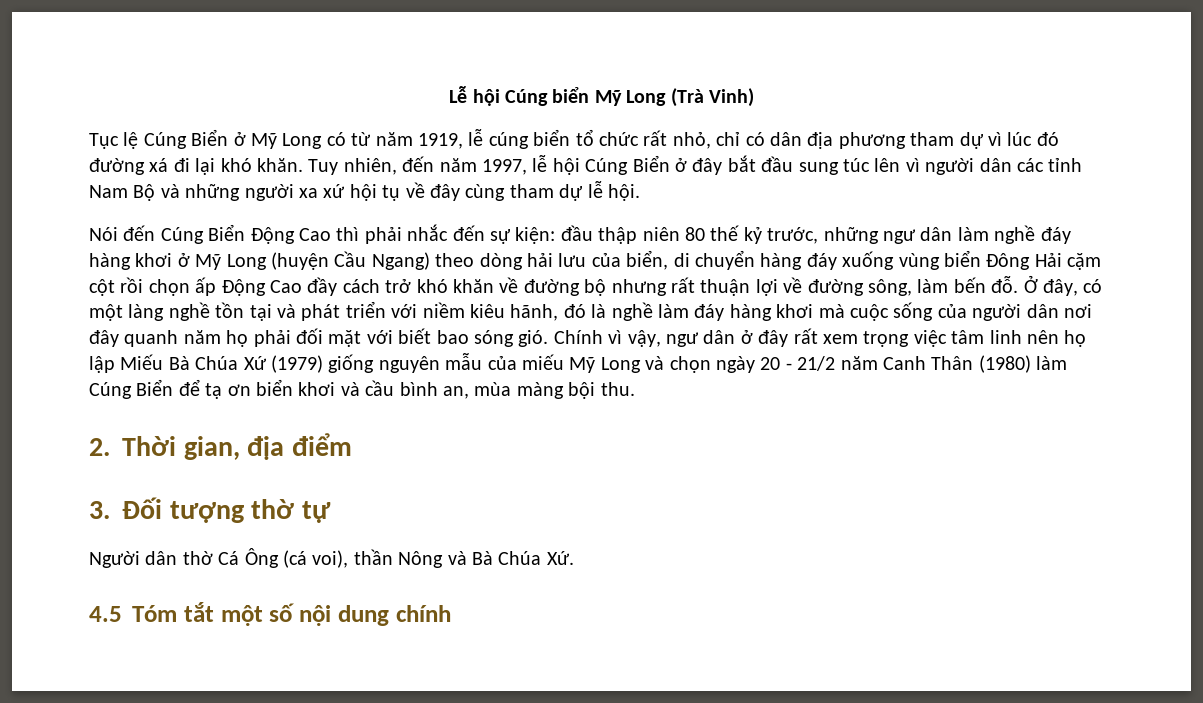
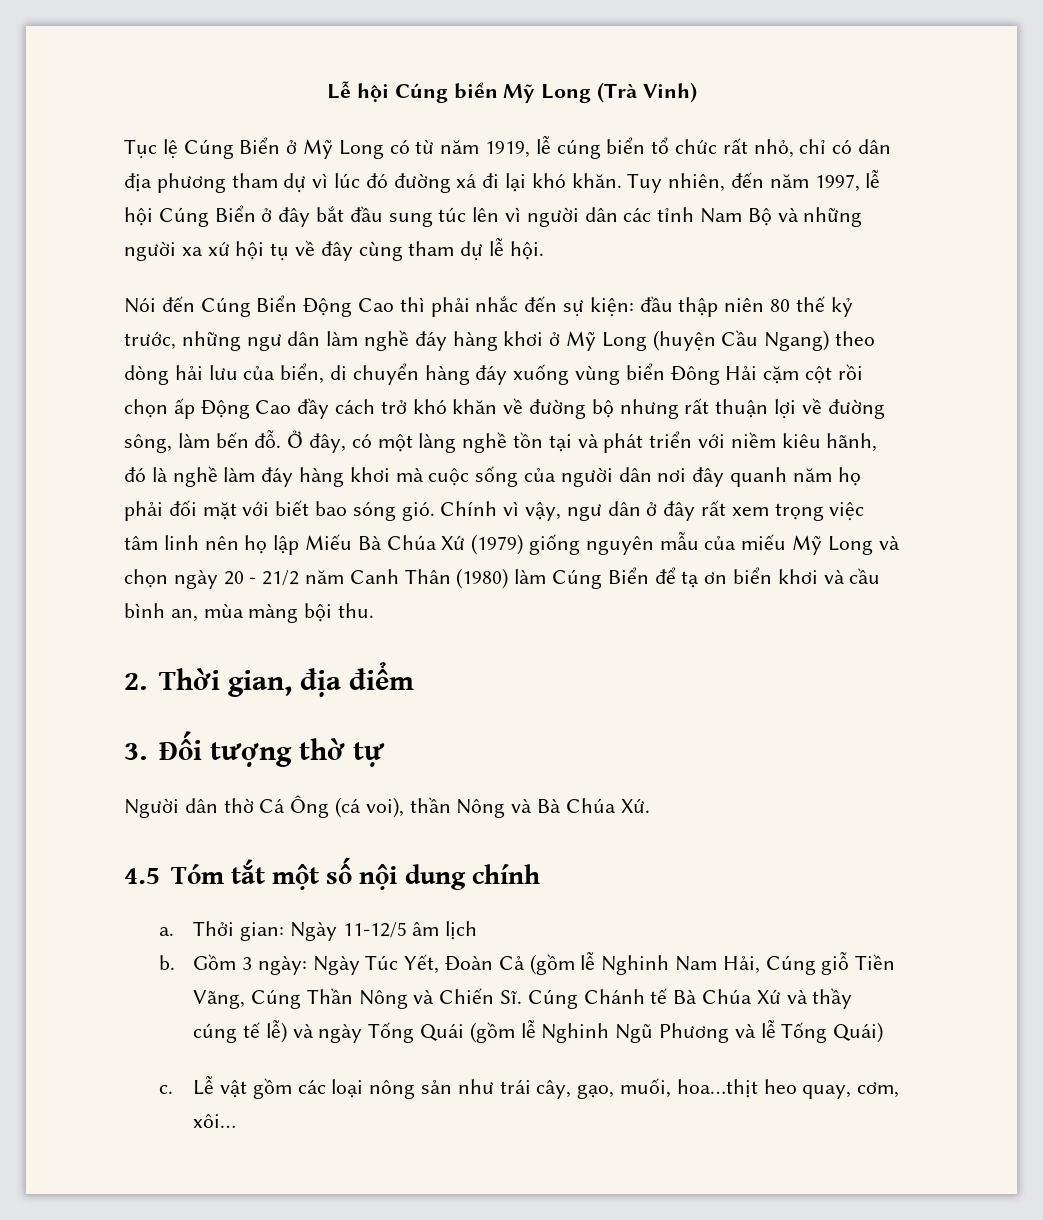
+ a. Thởi gian: Ngày 11-12/5 âm lịch
+ b. Gồm 3 ngày: Ngày Túc Yết, Đoàn Cả (gồm lễ Nghinh Nam Hải, Cúng giỗ Tiền Vãng, Cúng Thần Nông và Chiến Sĩ. Cúng Chánh tế Bà Chúa Xứ và thầy cúng tế lễ) và ngày Tống Quái (gồm lễ Nghinh Ngũ Phương và lễ Tống Quái)
+ c. Lễ vật gồm các loại nông sản như trái cây, gạo, muối, hoa…thịt heo quay, cơm, xôi…

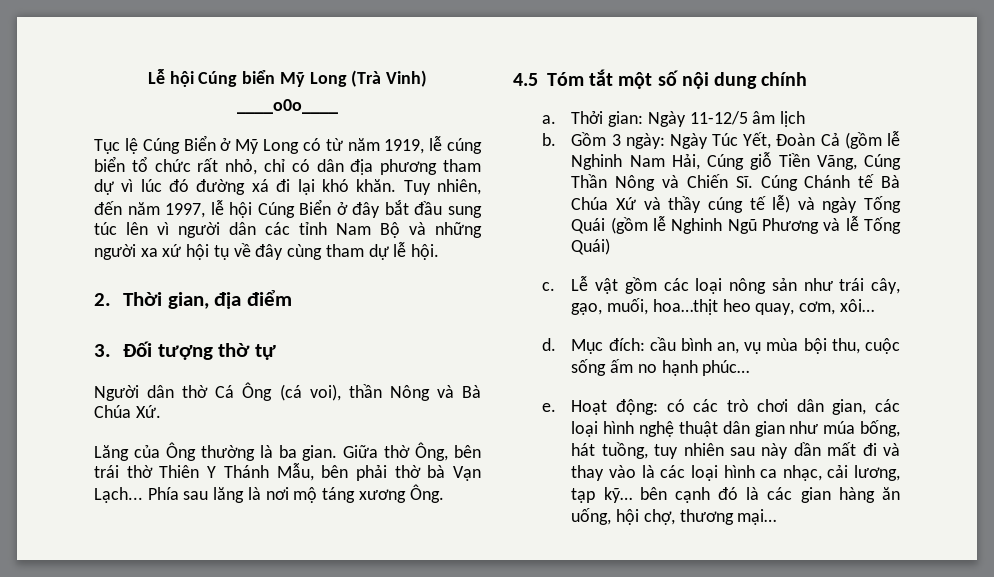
+ ____o0o____
- Nói đến Cúng Biển Động Cao thì phải nhắc đến sự kiện: đầu thập niên 80 thế kỷ trước, những ngư dân làm nghề đáy hàng khơi ở Mỹ Long (huyện Cầu Ngang) theo dòng hải lưu của biển, di chuyển hàng đáy xuống vùng biển Đông Hải cặm cột rồi chọn ấp Động Cao đầy cách trở khó khăn về đường bộ nhưng rất thuận lợi về đường sông, làm bến đỗ. Ở đây, có một làng nghề tồn tại và phát triển với niềm kiêu hãnh, đó là nghề làm đáy hàng khơi mà cuộc sống của người dân nơi đây quanh năm họ phải đối mặt với biết bao sóng gió. Chính vì vậy, ngư dân ở đây rất xem trọng việc tâm linh nên họ lập Miếu Bà Chúa Xứ (1979) giống nguyên mẫu của miếu Mỹ Long và chọn ngày 20 - 21/2 năm Canh Thân (1980) làm Cúng Biển để tạ ơn biển khơi và cầu bình an, mùa màng bội thu.
+ Lăng của Ông thường là ba gian. Giữa thờ Ông, bên trái thờ Thiên Y Thánh Mẫu, bên phải thờ bà Vạn Lạch... Phía sau lăng là nơi mộ táng xương Ông.
+ d. Mục đích: cầu bình an, vụ mùa bội thu, cuộc sống ấm no hạnh phúc…
+ e. Hoạt động: có các trò chơi dân gian, các loại hình nghệ thuật dân gian như múa bống, hát tuồng, tuy nhiên sau này dần mất đi và thay vào là các loại hình ca nhạc, cải lương, tạp kỹ… bên cạnh đó là các gian hàng ăn uống, hội chợ, thương mại…

